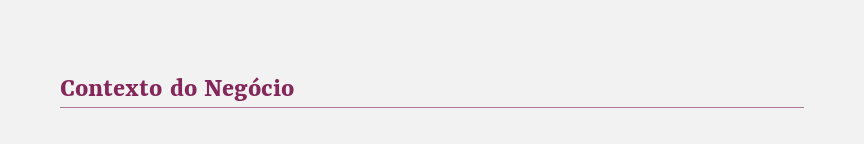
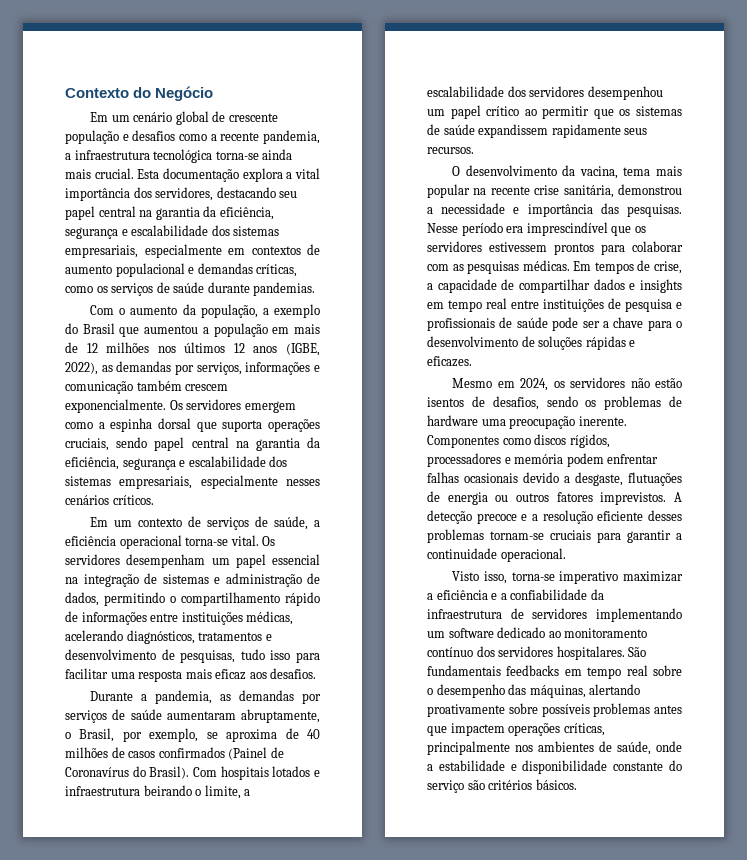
+ Em um cenário global de crescente população e desafios como a recente pandemia, a infraestrutura tecnológica torna-se ainda mais crucial. Esta documentação explora a vital importância dos servidores, destacando seu papel central na garantia da eficiência, segurança e escalabilidade dos sistemas empresariais, especialmente em contextos de aumento populacional e demandas críticas, como os serviços de saúde durante pandemias.
+ Com o aumento da população, a exemplo do Brasil que aumentou a população em mais de 12 milhões nos últimos 12 anos (IGBE, 2022), as demandas por serviços, informações e comunicação também crescem exponencialmente. Os servidores emergem como a espinha dorsal que suporta operações cruciais, sendo papel central na garantia da eficiência, segurança e escalabilidade dos sistemas empresariais, especialmente nesses cenários críticos.
+ Em um contexto de serviços de saúde, a eficiência operacional torna-se vital. Os servidores desempenham um papel essencial na integração de sistemas e administração de dados, permitindo o compartilhamento rápido de informações entre instituições médicas, acelerando diagnósticos, tratamentos e desenvolvimento de pesquisas, tudo isso para facilitar uma resposta mais eficaz aos desafios.
+ Durante a pandemia, as demandas por serviços de saúde aumentaram abruptamente, o Brasil, por exemplo, se aproxima de 40 milhões de casos confirmados (Painel de Coronavírus do Brasil). Com hospitais lotados e infraestrutura beirando o limite, a escalabilidade dos servidores desempenhou um papel crítico ao permitir que os sistemas de saúde expandissem rapidamente seus recursos.
+ O desenvolvimento da vacina, tema mais popular na recente crise sanitária, demonstrou a necessidade e importância das pesquisas. Nesse período era imprescindível que os servidores estivessem prontos para colaborar com as pesquisas médicas. Em tempos de crise, a capacidade de compartilhar dados e insights em tempo real entre instituições de pesquisa e profissionais de saúde pode ser a chave para o desenvolvimento de soluções rápidas e eficazes.
+ Mesmo em 2024, os servidores não estão isentos de desafios, sendo os problemas de hardware uma preocupação inerente. Componentes como discos rígidos, processadores e memória podem enfrentar falhas ocasionais devido a desgaste, flutuações de energia ou outros fatores imprevistos. A detecção precoce e a resolução eficiente desses problemas tornam-se cruciais para garantir a continuidade operacional.
+ Visto isso, torna-se imperativo maximizar a eficiência e a confiabilidade da infraestrutura de servidores implementando um software dedicado ao monitoramento contínuo dos servidores hospitalares. São fundamentais feedbacks em tempo real sobre o desempenho das máquinas, alertando proativamente sobre possíveis problemas antes que impactem operações críticas, principalmente nos ambientes de saúde, onde a estabilidade e disponibilidade constante do serviço são critérios básicos.

